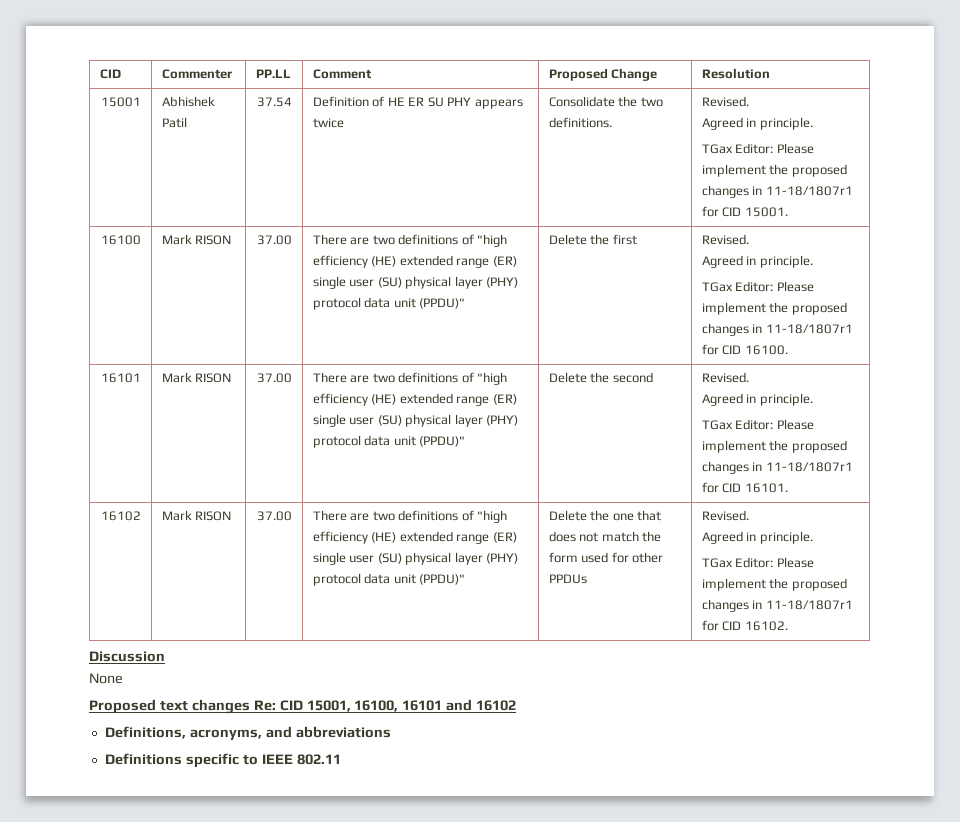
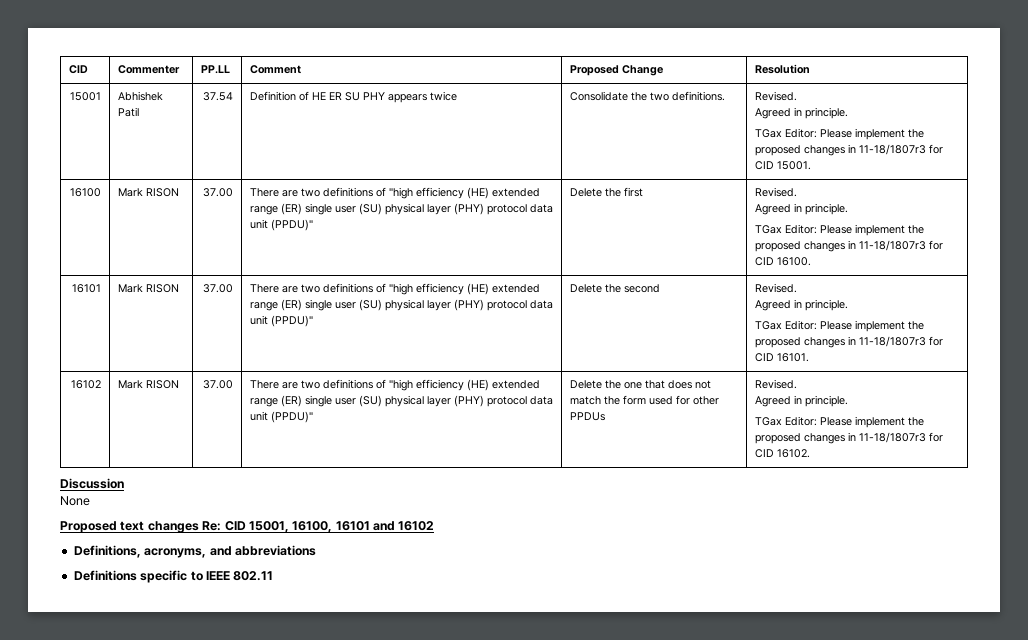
  15001 | Abhishek Patil | 37.54 | Definition of HE ER SU PHY appears twice | Consolidate the two definitions. | Revised.
  Agreed in principle.
- TGax Editor: Please implement the proposed changes in 11-18/1807r1 for CID 15001.
+ TGax Editor: Please implement the proposed changes in 11-18/1807r3 for CID 15001.
- TGax Editor: Please implement the proposed changes in 11-18/1807r1 for CID 16100.
+ TGax Editor: Please implement the proposed changes in 11-18/1807r3 for CID 16100.
- TGax Editor: Please implement the proposed changes in 11-18/1807r1 for CID 16101.
+ TGax Editor: Please implement the proposed changes in 11-18/1807r3 for CID 16101.
- TGax Editor: Please implement the proposed changes in 11-18/1807r1 for CID 16102.
+ TGax Editor: Please implement the proposed changes in 11-18/1807r3 for CID 16102.

